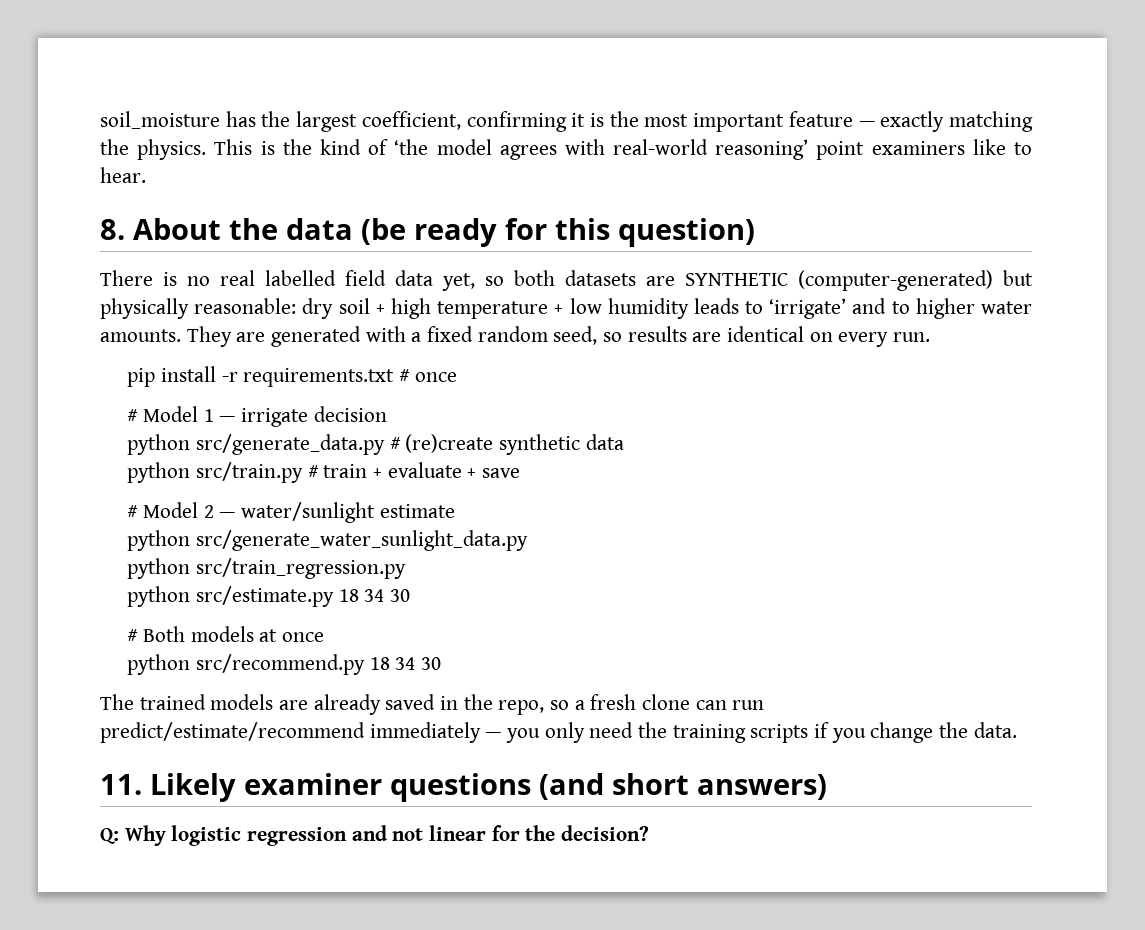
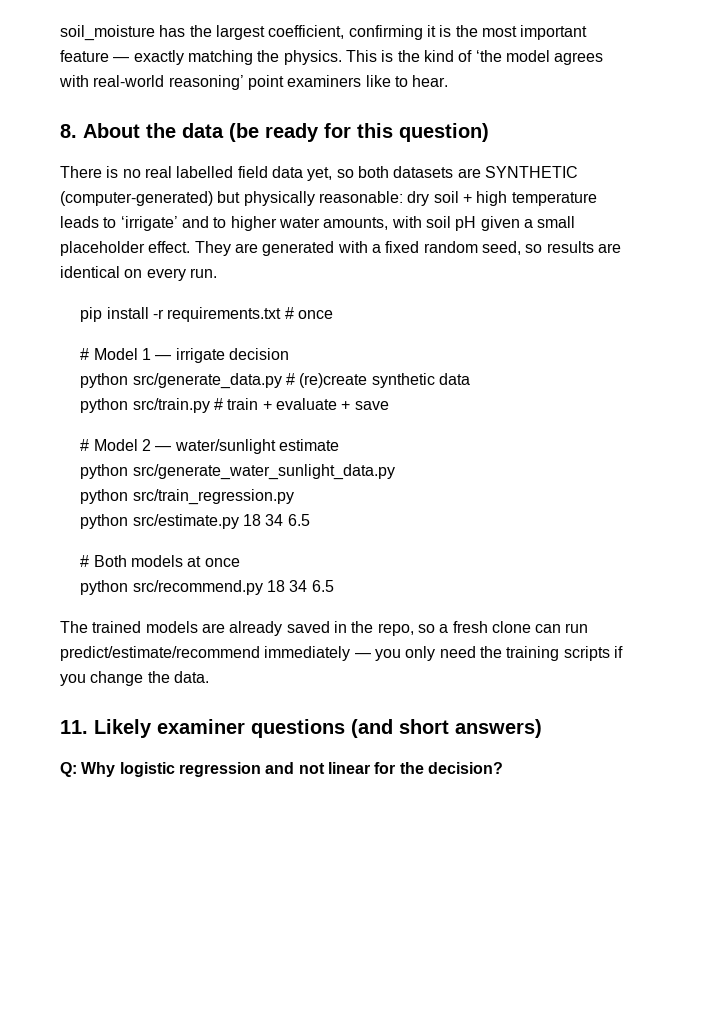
- There is no real labelled field data yet, so both datasets are SYNTHETIC (computer-generated) but physically reasonable: dry soil + high temperature + low humidity leads to ‘irrigate’ and to higher water amounts.
+ There is no real labelled field data yet, so both datasets are SYNTHETIC (computer-generated) but physically reasonable: dry soil + high temperature leads to ‘irrigate’ and to higher water amounts, with soil pH given a small placeholder effect.
- python src/estimate.py 18 34 30
+ python src/estimate.py 18 34 6.5
- python src/recommend.py 18 34 30
+ python src/recommend.py 18 34 6.5

